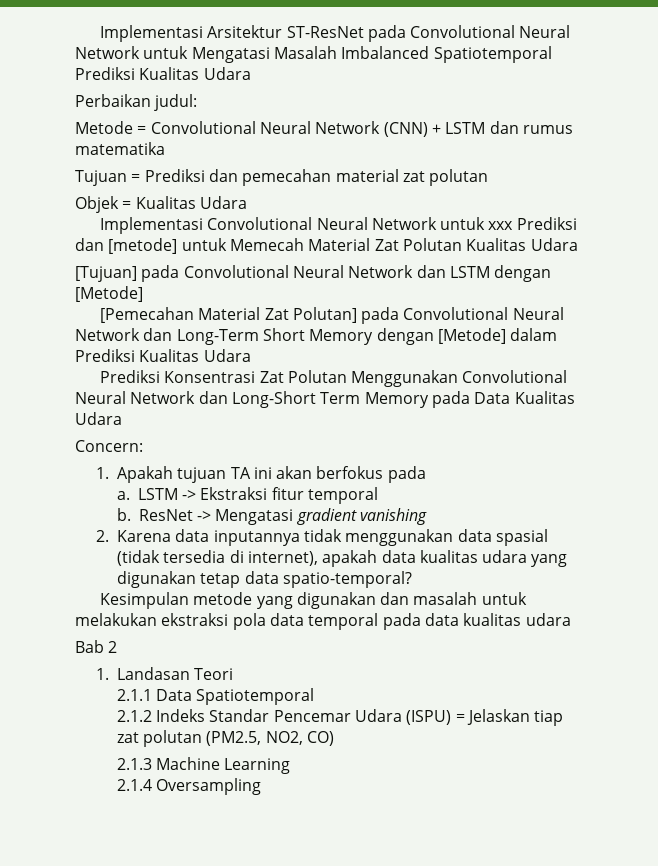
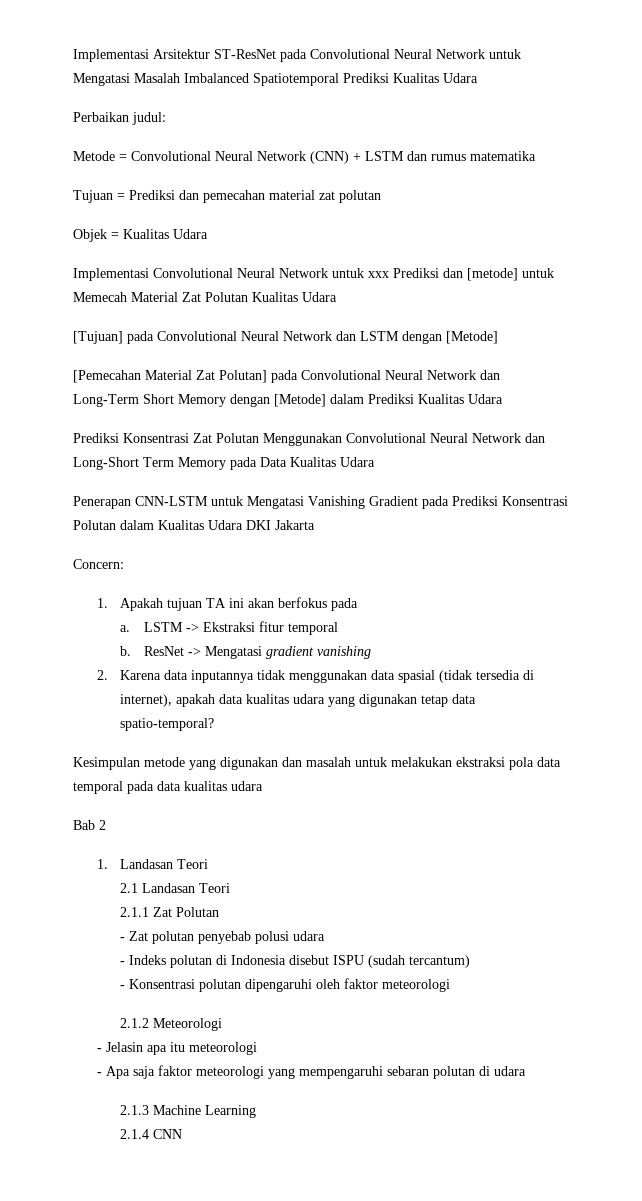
+ Penerapan CNN-LSTM untuk Mengatasi Vanishing Gradient pada Prediksi Konsentrasi Polutan dalam Kualitas Udara DKI Jakarta
- 2.1.1 Data Spatiotemporal
- 2.1.2 Indeks Standar Pencemar Udara (ISPU) = Jelaskan tiap zat polutan (PM2.5, NO2, CO)
+ 2.1 Landasan Teori
+ 2.1.1 Zat Polutan
+ - Zat polutan penyebab polusi udara
+ - Indeks polutan di Indonesia disebut ISPU (sudah tercantum)
+ - Konsentrasi polutan dipengaruhi oleh faktor meteorologi
+ 2.1.2 Meteorologi
+ - Jelasin apa itu meteorologi
+ - Apa saja faktor meteorologi yang mempengaruhi sebaran polutan di udara
- 2.1.4 Oversampling
+ 2.1.4 CNN

